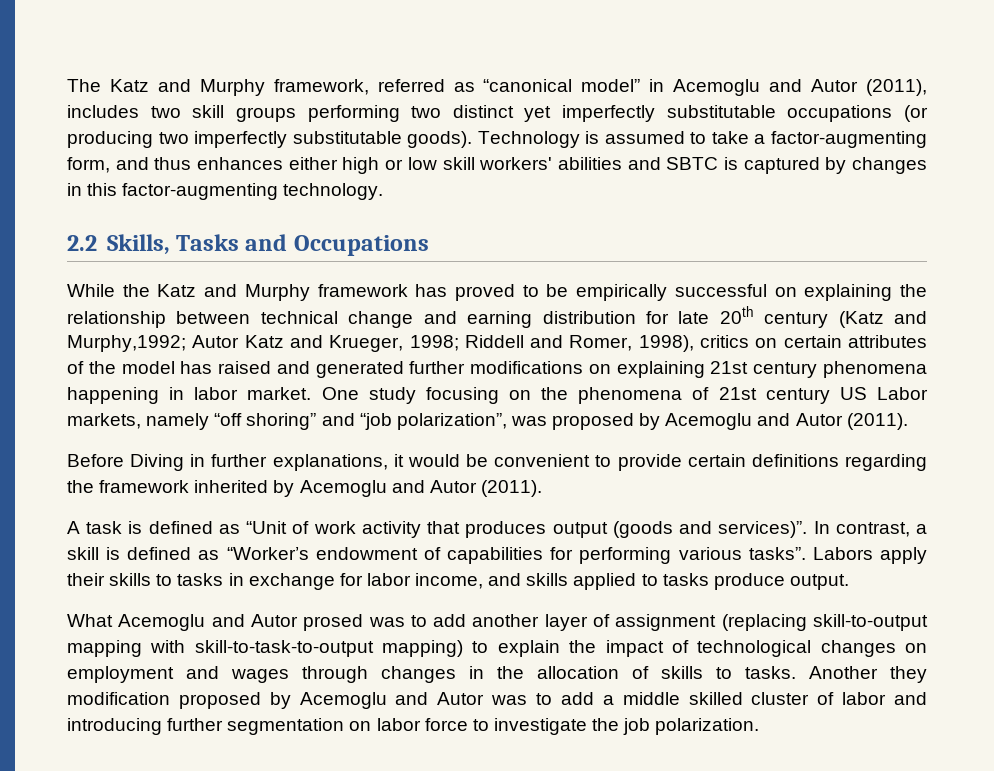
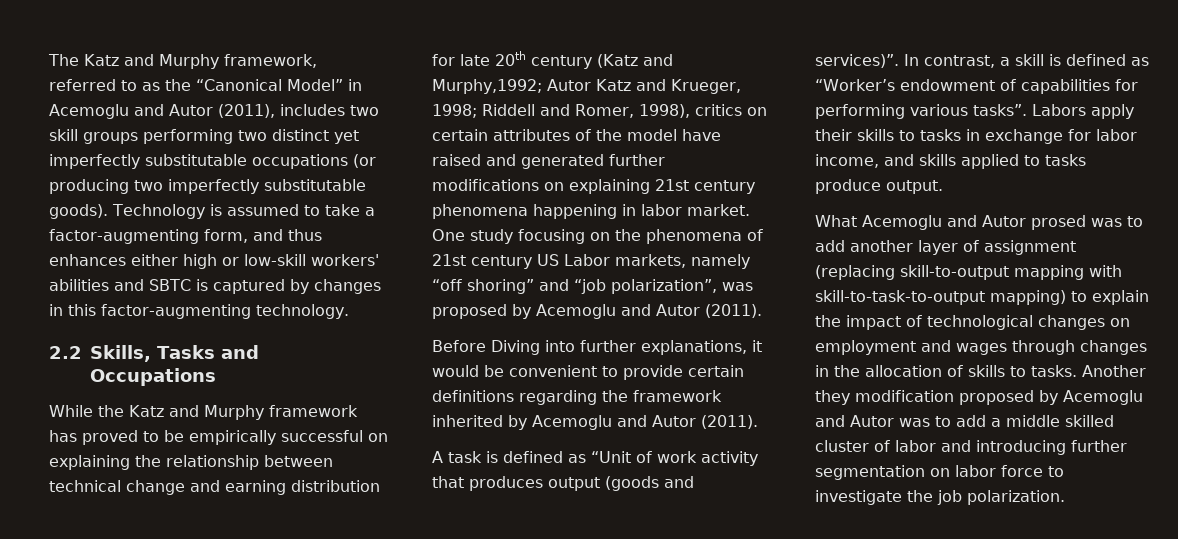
- The Katz and Murphy framework, referred as “canonical model” in Acemoglu and Autor (2011), includes two skill groups performing two distinct yet imperfectly substitutable occupations (or producing two imperfectly substitutable goods).
+ The Katz and Murphy framework, referred to as the “Canonical Model” in Acemoglu and Autor (2011), includes two skill groups performing two distinct yet imperfectly substitutable occupations (or producing two imperfectly substitutable goods).
- Technology is assumed to take a factor-augmenting form, and thus enhances either high or low skill workers' abilities and SBTC is captured by changes in this factor-augmenting technology.
+ Technology is assumed to take a factor-augmenting form, and thus enhances either high or low-skill workers' abilities and SBTC is captured by changes in this factor-augmenting technology.
- While the Katz and Murphy framework has proved to be empirically successful on explaining the relationship between technical change and earning distribution for late 20th century (Katz and Murphy,1992; Autor Katz and Krueger, 1998; Riddell and Romer, 1998), critics on certain attributes of the model has raised and generated further modifications on explaining 21st century phenomena happening in labor market.
+ While the Katz and Murphy framework has proved to be empirically successful on explaining the relationship between technical change and earning distribution for late 20th century (Katz and Murphy,1992; Autor Katz and Krueger, 1998; Riddell and Romer, 1998), critics on certain attributes of the model have raised and generated further modifications on explaining 21st century phenomena happening in labor market.
- Before Diving in further explanations, it would be convenient to provide certain definitions regarding the framework inherited by Acemoglu and Autor (2011).
+ Before Diving into further explanations, it would be convenient to provide certain definitions regarding the framework inherited by Acemoglu and Autor (2011).

